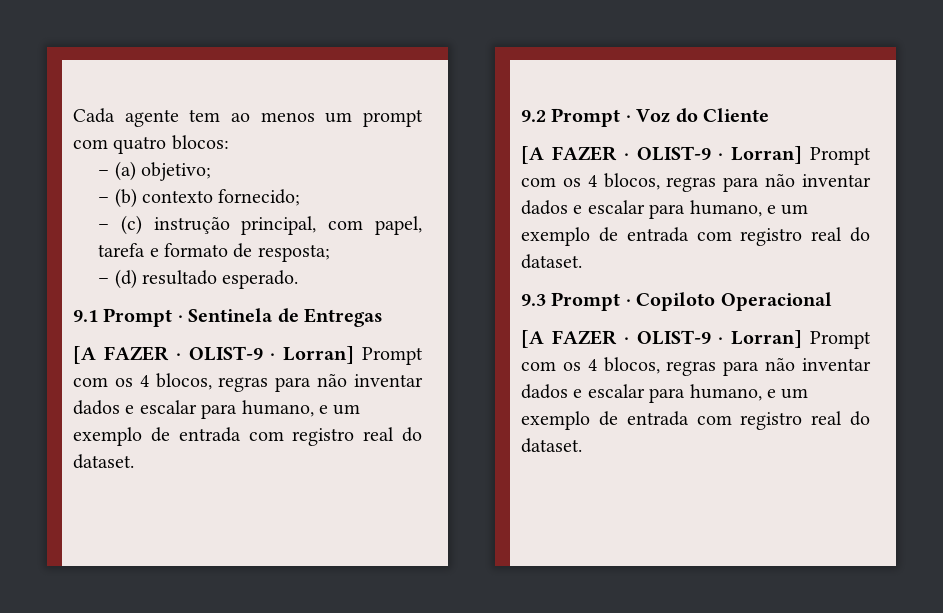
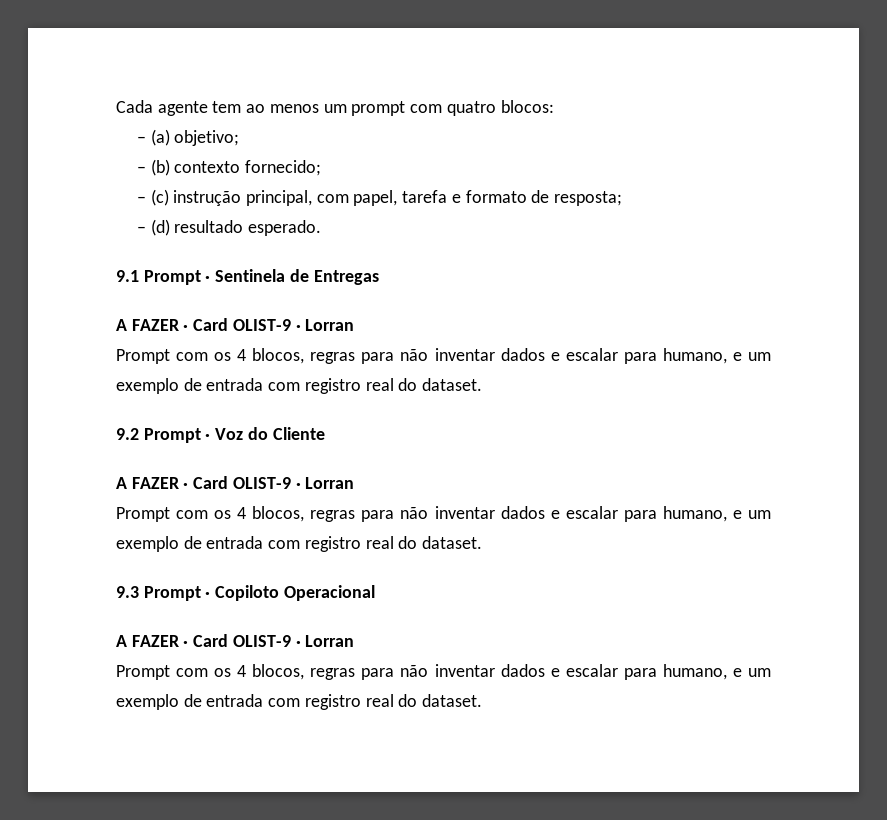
  9.1 Prompt · Sentinela de Entregas
- [A FAZER · OLIST-9 · Lorran] Prompt com os 4 blocos, regras para não inventar dados e escalar para humano, e um exemplo de entrada com registro real do dataset.
+ A FAZER · Card OLIST-9 · Lorran
+ Prompt com os 4 blocos, regras para não inventar dados e escalar para humano, e um exemplo de entrada com registro real do dataset.
  9.2 Prompt · Voz do Cliente
- [A FAZER · OLIST-9 · Lorran] Prompt com os 4 blocos, regras para não inventar dados e escalar para humano, e um exemplo de entrada com registro real do dataset.
+ A FAZER · Card OLIST-9 · Lorran
+ Prompt com os 4 blocos, regras para não inventar dados e escalar para humano, e um exemplo de entrada com registro real do dataset.
  9.3 Prompt · Copiloto Operacional
- [A FAZER · OLIST-9 · Lorran] Prompt com os 4 blocos, regras para não inventar dados e escalar para humano, e um exemplo de entrada com registro real do dataset.
+ A FAZER · Card OLIST-9 · Lorran
+ Prompt com os 4 blocos, regras para não inventar dados e escalar para humano, e um exemplo de entrada com registro real do dataset.

